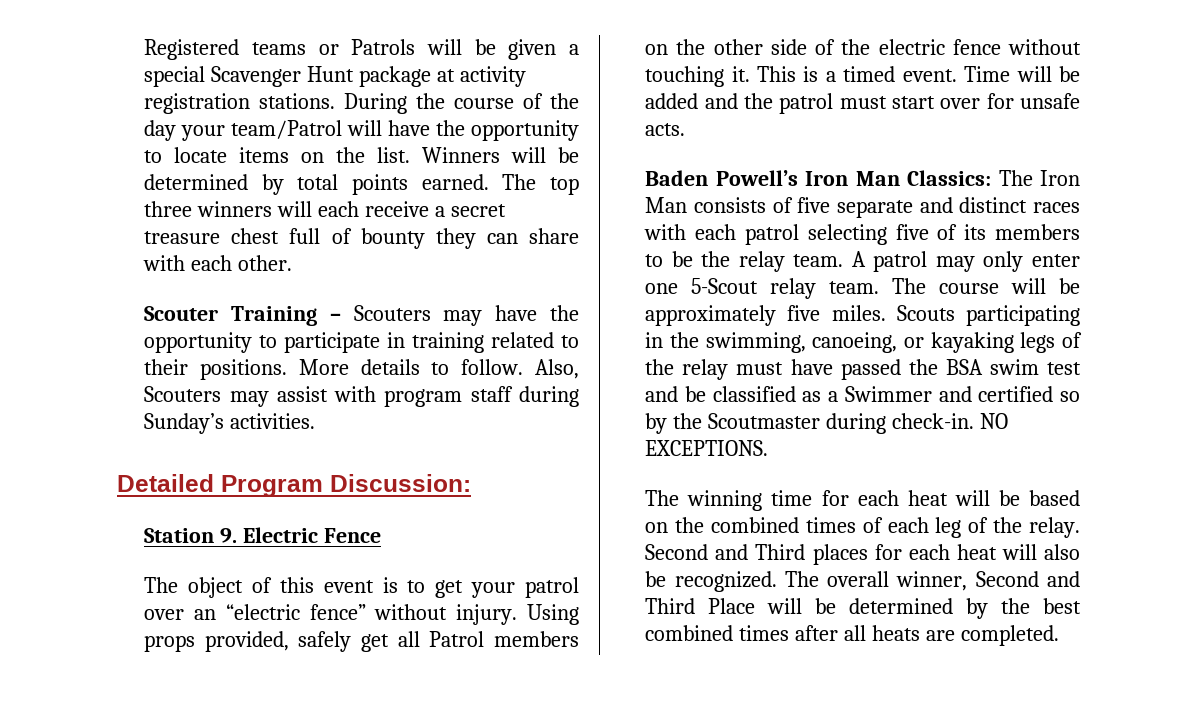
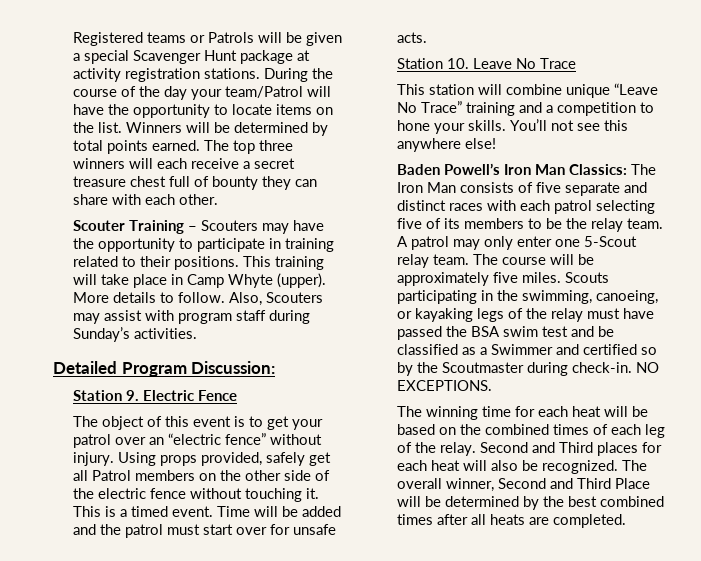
+ This training will take place in Camp Whyte (upper).
+ Station 10. Leave No Trace
+ This station will combine unique “Leave No Trace” training and a competition to hone your skills. You’ll not see this anywhere else!

